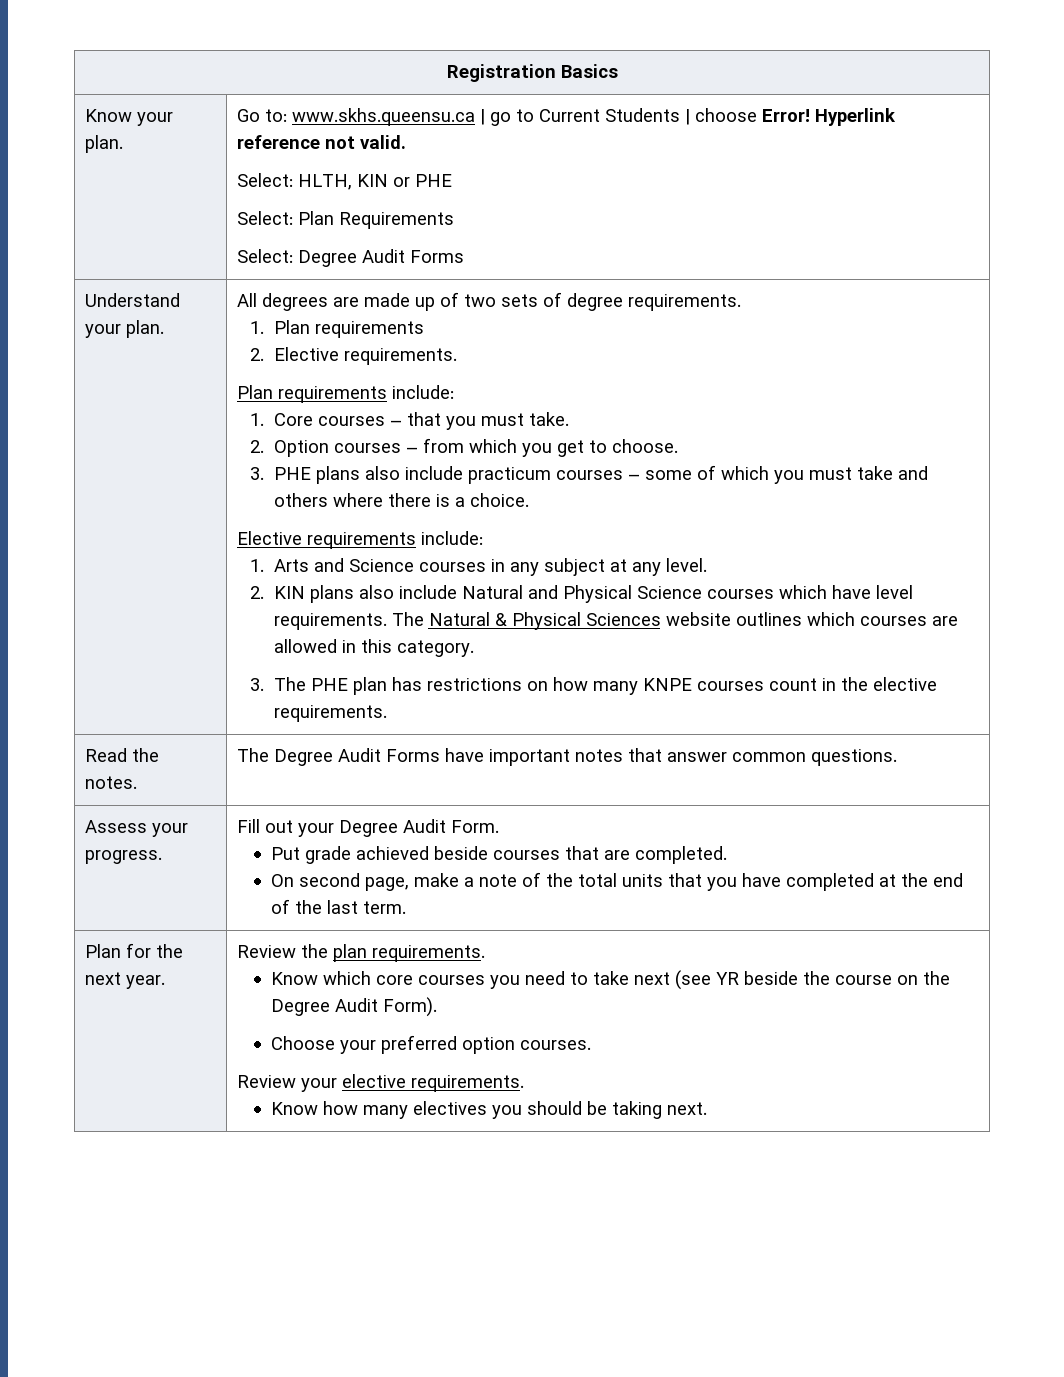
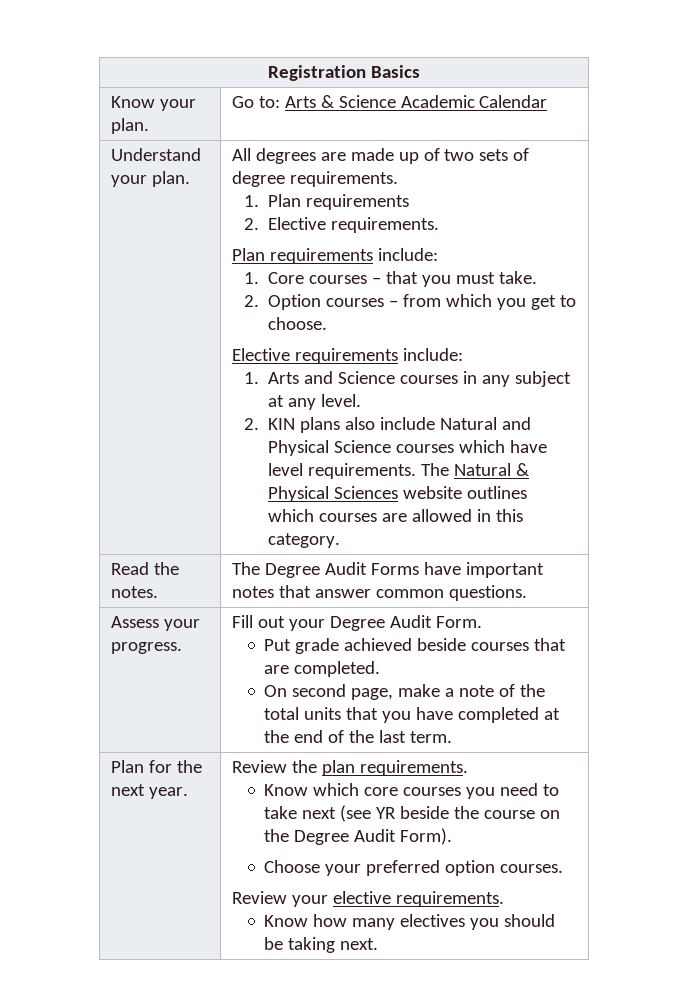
- Know your plan. | Go to: www.skhs.queensu.ca | go to Current Students | choose Error! Hyperlink reference not valid.
- Select: HLTH, KIN or PHE
- Select: Plan Requirements
- Select: Degree Audit Forms
+ Know your plan. | Go to: Arts & Science Academic Calendar
- 3. PHE plans also include practicum courses – some of which you must take and others where there is a choice.
- 3. The PHE plan has restrictions on how many KNPE courses count in the elective requirements.

